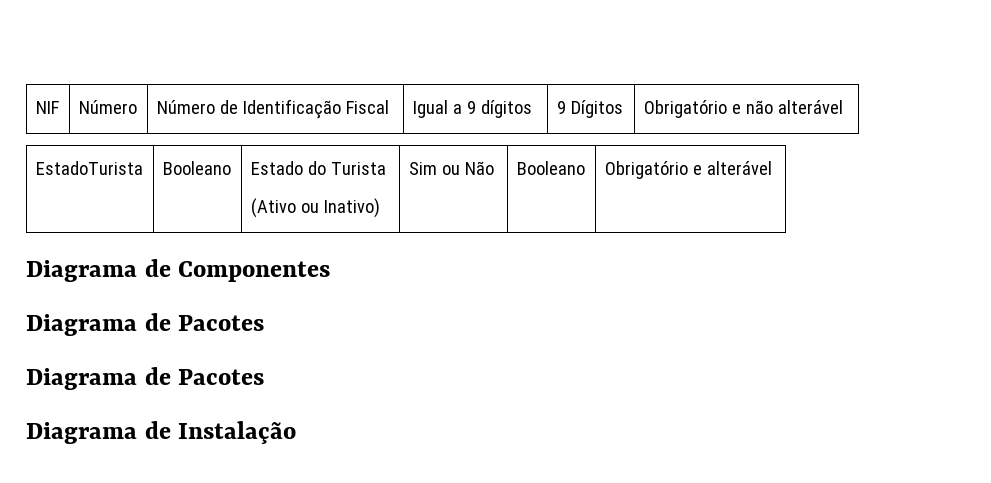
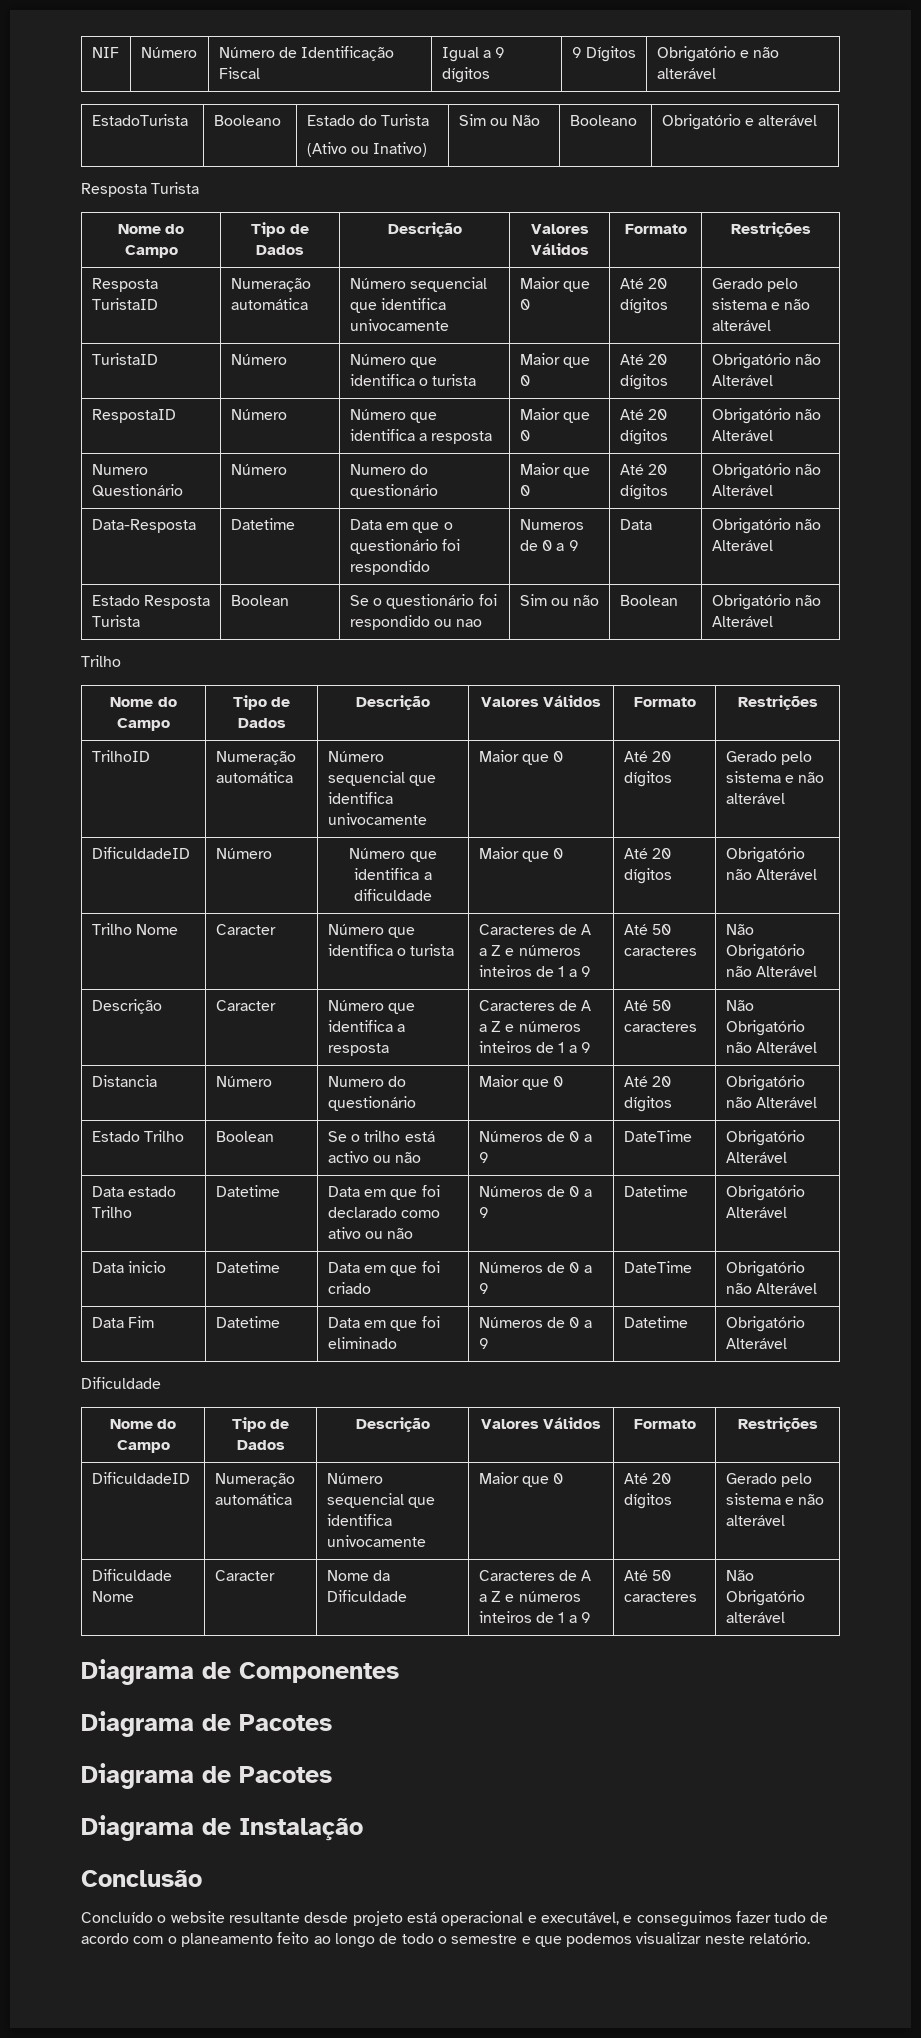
  EstadoTurista | Booleano | Estado do Turista
  (Ativo ou Inativo) | Sim ou Não | Booleano | Obrigatório e alterável
+ Resposta Turista
+ Nome do Campo | Tipo de Dados | Descrição | Valores Válidos | Formato | Restrições
+ Resposta TuristaID | Numeração automática | Número sequencial que identifica univocamente | Maior que 0 | Até 20 dígitos | Gerado pelo sistema e não alterável
+ TuristaID | Número | Número que identifica o turista | Maior que 0 | Até 20 dígitos | Obrigatório não Alterável
+ RespostaID | Número | Número que identifica a resposta | Maior que 0 | Até 20 dígitos | Obrigatório não Alterável
+ Numero Questionário | Número | Numero do questionário | Maior que 0 | Até 20 dígitos | Obrigatório não Alterável
+ Data-Resposta | Datetime | Data em que o questionário foi respondido | Numeros de 0 a 9 | Data | Obrigatório não Alterável
+ Estado Resposta Turista | Boolean | Se o questionário foi respondido ou nao | Sim ou não | Boolean | Obrigatório não Alterável
+ Trilho
+ Nome do Campo | Tipo de Dados | Descrição | Valores Válidos | Formato | Restrições
+ TrilhoID | Numeração automática | Número sequencial que identifica univocamente | Maior que 0 | Até 20 dígitos | Gerado pelo sistema e não alterável
+ DificuldadeID | Número | Número que identifica a dificuldade | Maior que 0 | Até 20 dígitos | Obrigatório não Alterável
+ Trilho Nome | Caracter | Número que identifica o turista | Caracteres de A a Z e números inteiros de 1 a 9 | Até 50 caracteres | Não Obrigatório não Alterável
+ Descrição | Caracter | Número que identifica a resposta | Caracteres de A a Z e números inteiros de 1 a 9 | Até 50 caracteres | Não Obrigatório não Alterável
+ Distancia | Número | Numero do questionário | Maior que 0 | Até 20 dígitos | Obrigatório não Alterável
+ Estado Trilho | Boolean | Se o trilho está activo ou não | Números de 0 a 9 | DateTime | Obrigatório Alterável
+ Data estado Trilho | Datetime | Data em que foi declarado como ativo ou não | Números de 0 a 9 | Datetime | Obrigatório Alterável
+ Data inicio | Datetime | Data em que foi criado | Números de 0 a 9 | DateTime | Obrigatório não Alterável
+ Data Fim | Datetime | Data em que foi eliminado | Números de 0 a 9 | Datetime | Obrigatório Alterável
+ Dificuldade
+ Nome do Campo | Tipo de Dados | Descrição | Valores Válidos | Formato | Restrições
+ DificuldadeID | Numeração automática | Número sequencial que identifica univocamente | Maior que 0 | Até 20 dígitos | Gerado pelo sistema e não alterável
+ Dificuldade Nome | Caracter | Nome da Dificuldade | Caracteres de A a Z e números inteiros de 1 a 9 | Até 50 caracteres | Não Obrigatório alterável
+ Conclusão
+ Concluído o website resultante desde projeto está operacional e executável, e conseguimos fazer tudo de acordo com o planeamento feito ao longo de todo o semestre e que podemos visualizar neste relatório.

